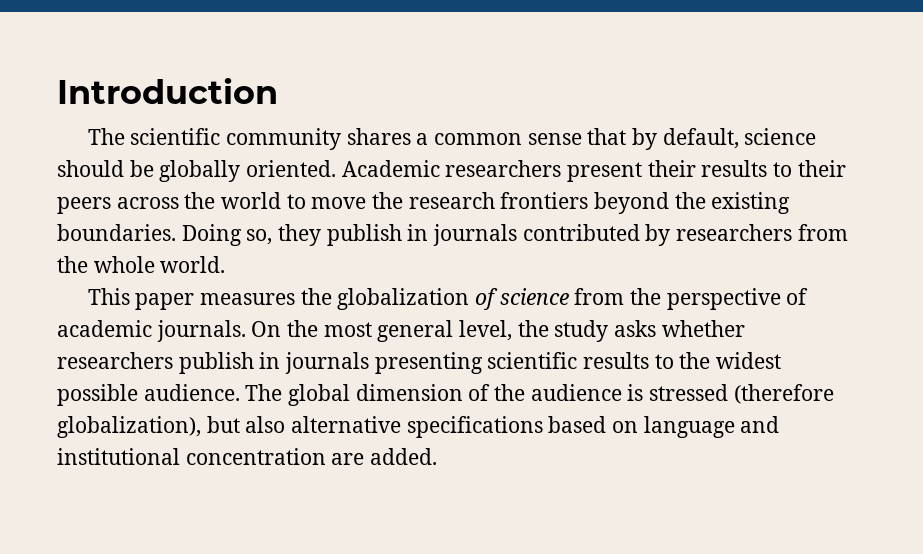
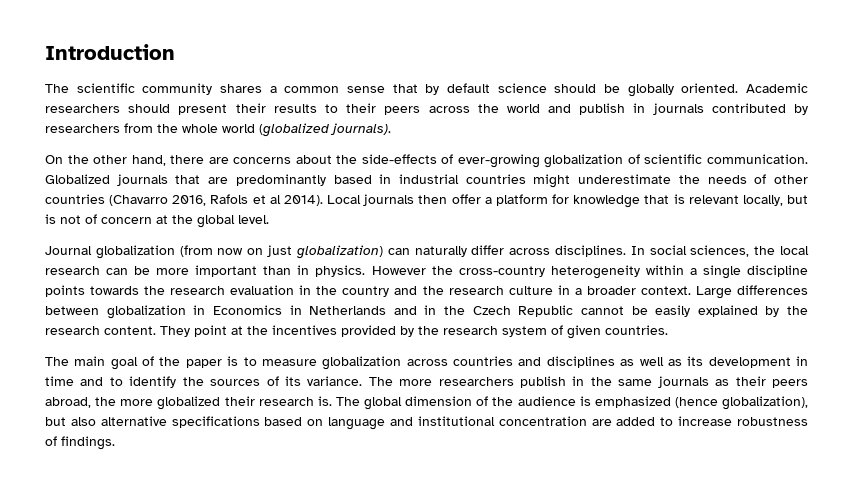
- The scientific community shares a common sense that by default, science should be globally oriented.
+ The scientific community shares a common sense that by default science should be globally oriented.
- Academic researchers present their results to their peers across the world to move the research frontiers beyond the existing boundaries. Doing so, they publish in journals contributed by researchers from the whole world.
- This paper measures the globalization of science from the perspective of academic journals. On the most general level, the study asks whether researchers publish in journals presenting scientific results to the widest possible audience.
+ Academic researchers should present their results to their peers across the world and publish in journals contributed by researchers from the whole world (globalized journals).
+ On the other hand, there are concerns about the side-effects of ever-growing globalization of scientific communication. Globalized journals that are predominantly based in industrial countries might underestimate the needs of other countries (Chavarro 2016, Rafols et al 2014). Local journals then offer a platform for knowledge that is relevant locally, but is not of concern at the global level.
+ Journal globalization (from now on just globalization) can naturally differ across disciplines. In social sciences, the local research can be more important than in physics. However the cross-country heterogeneity within a single discipline points towards the research evaluation in the country and the research culture in a broader context. Large differences between globalization in Economics in Netherlands and in the Czech Republic cannot be easily explained by the research content. They point at the incentives provided by the research system of given countries.
+ The main goal of the paper is to measure globalization across countries and disciplines as well as its development in time and to identify the sources of its variance. The more researchers publish in the same journals as their peers abroad, the more globalized their research is.
- The global dimension of the audience is stressed (therefore globalization), but also alternative specifications based on language and institutional concentration are added.
+ The global dimension of the audience is emphasized (hence globalization), but also alternative specifications based on language and institutional concentration are added to increase robustness of findings.

